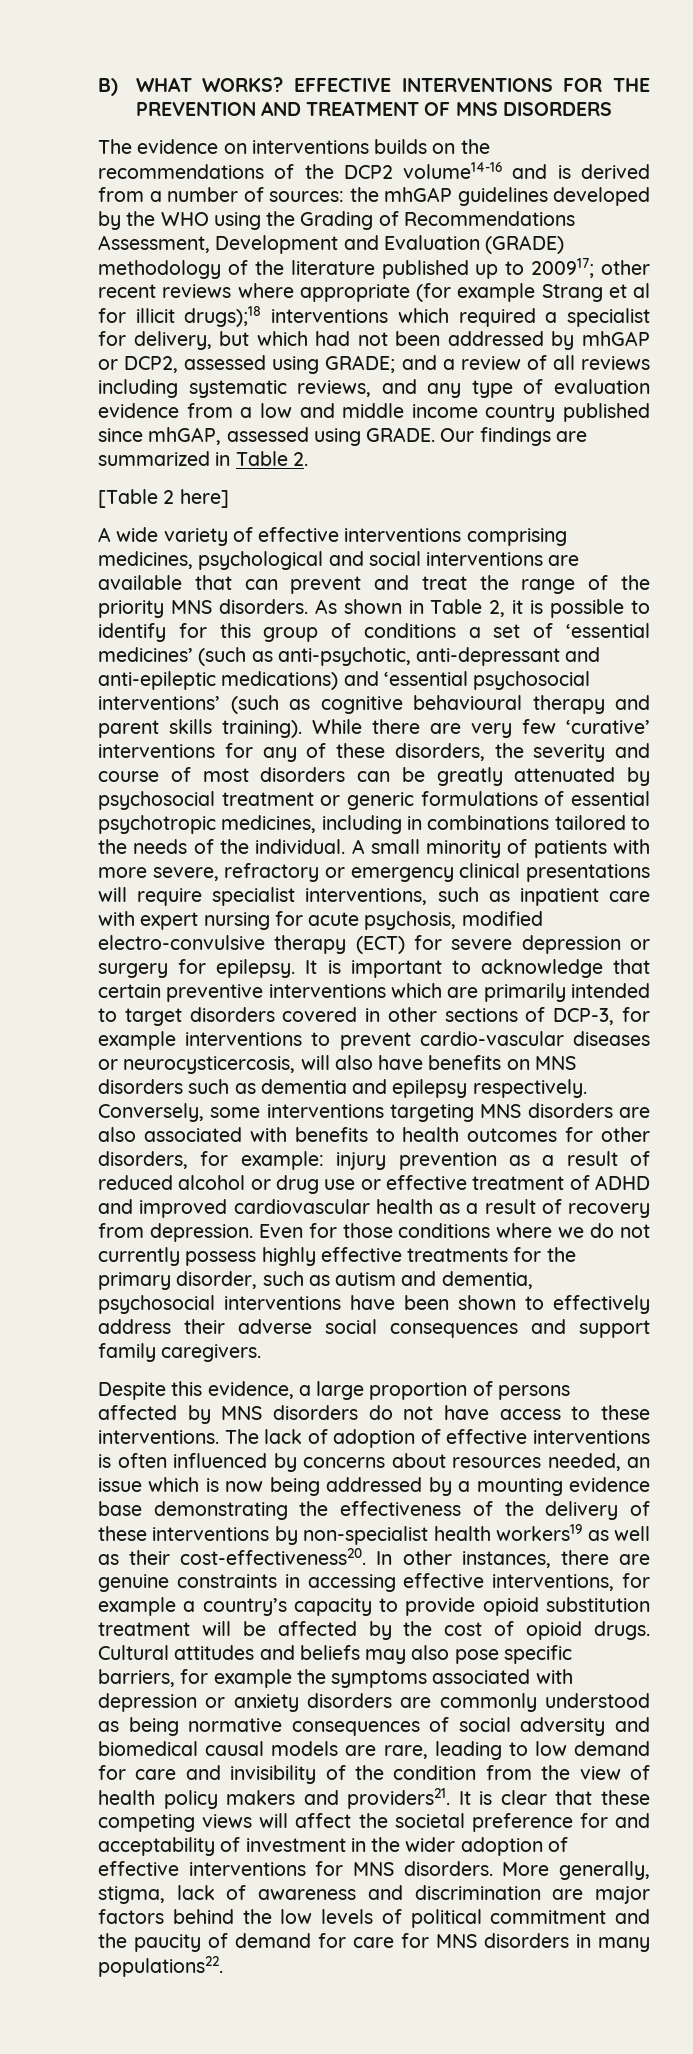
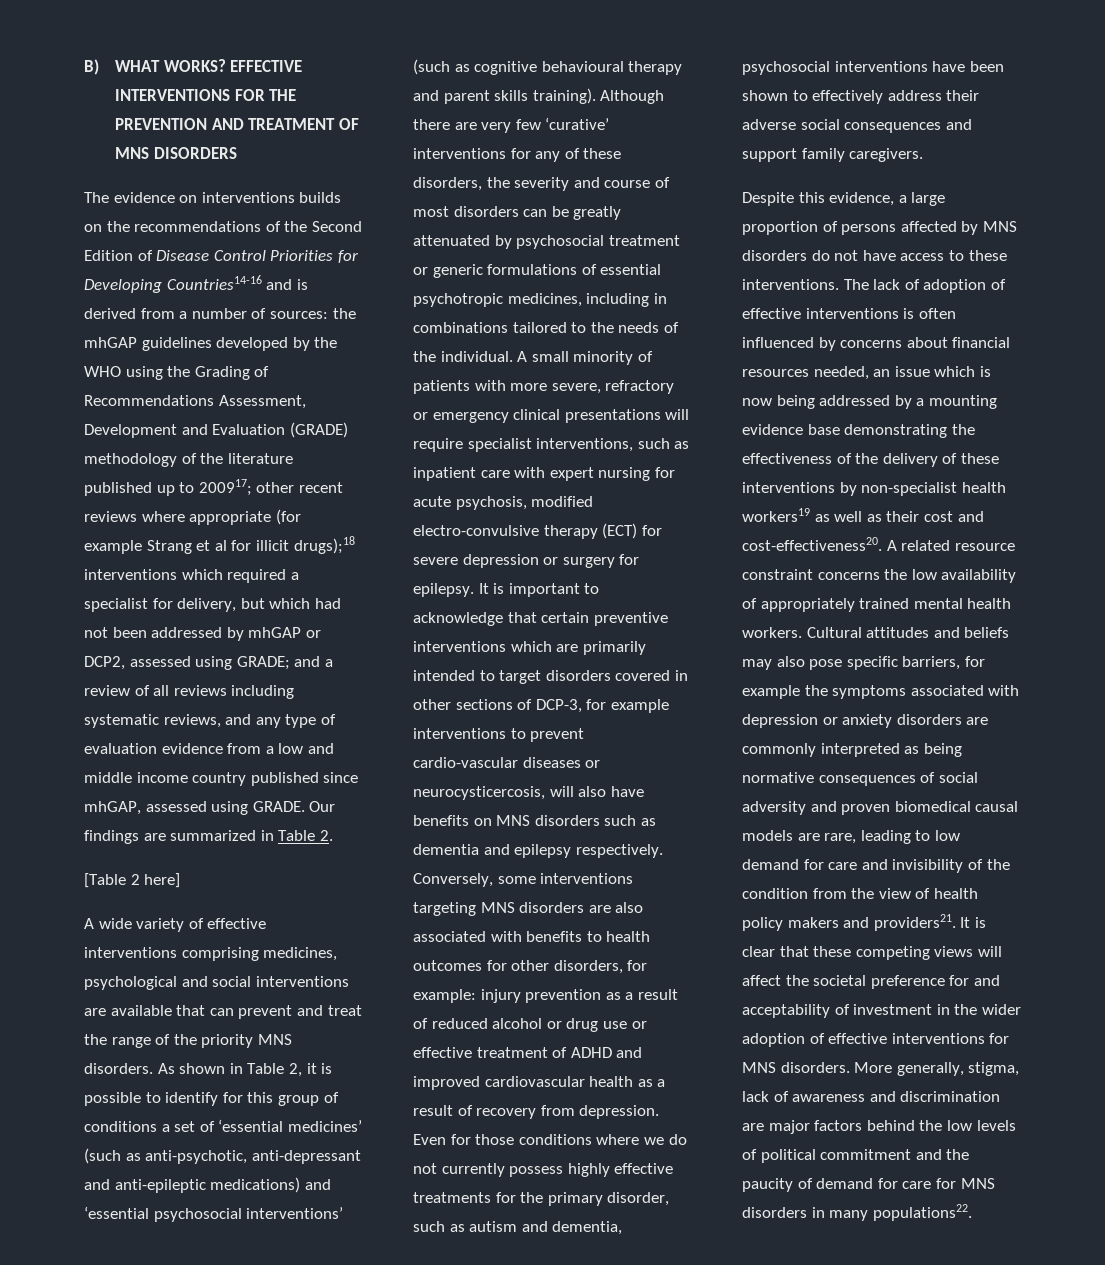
- The evidence on interventions builds on the recommendations of the DCP2 volume14-16 and is derived from a number of sources:
+ The evidence on interventions builds on the recommendations of the Second Edition of Disease Control Priorities for Developing Countries14-16 and is derived from a number of sources:
- While there are very few ‘curative’ interventions for any of these disorders, the severity and course of most disorders can be greatly attenuated by psychosocial treatment or generic formulations of essential psychotropic medicines, including in combinations tailored to the needs of the individual.
+ Although there are very few ‘curative’ interventions for any of these disorders, the severity and course of most disorders can be greatly attenuated by psychosocial treatment or generic formulations of essential psychotropic medicines, including in combinations tailored to the needs of the individual.
- The lack of adoption of effective interventions is often influenced by concerns about resources needed, an issue which is now being addressed by a mounting evidence base demonstrating the effectiveness of the delivery of these interventions by non-specialist health workers19 as well as their cost-effectiveness20. In other instances, there are genuine constraints in accessing effective interventions, for example a country’s capacity to provide opioid substitution treatment will be affected by the cost of opioid drugs.
+ The lack of adoption of effective interventions is often influenced by concerns about financial resources needed, an issue which is now being addressed by a mounting evidence base demonstrating the effectiveness of the delivery of these interventions by non-specialist health workers19 as well as their cost and cost-effectiveness20. A related resource constraint concerns the low availability of appropriately trained mental health workers.
- Cultural attitudes and beliefs may also pose specific barriers, for example the symptoms associated with depression or anxiety disorders are commonly understood as being normative consequences of social adversity and biomedical causal models are rare, leading to low demand for care and invisibility of the condition from the view of health policy makers and providers21.
+ Cultural attitudes and beliefs may also pose specific barriers, for example the symptoms associated with depression or anxiety disorders are commonly interpreted as being normative consequences of social adversity and proven biomedical causal models are rare, leading to low demand for care and invisibility of the condition from the view of health policy makers and providers21.

